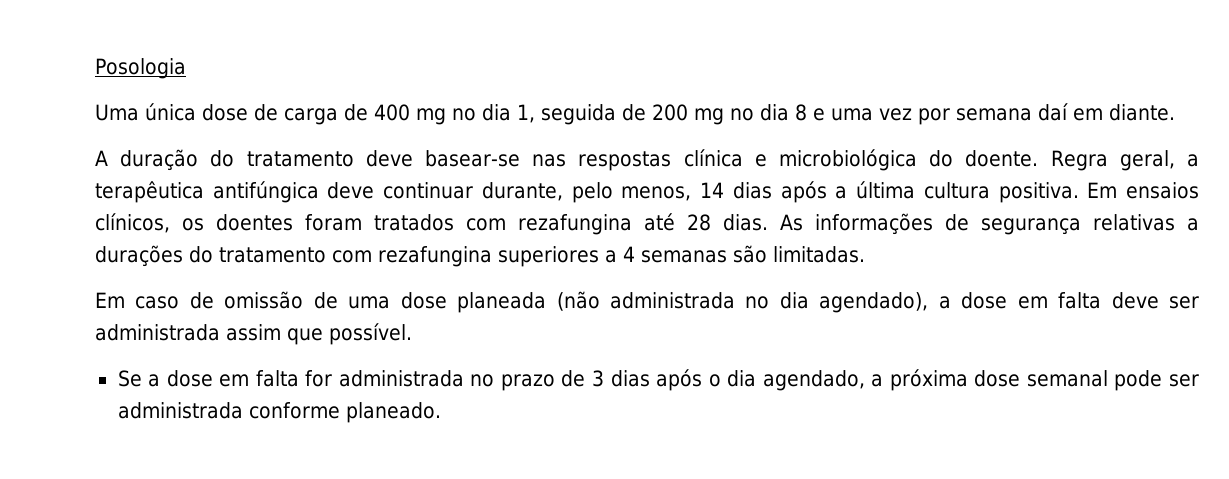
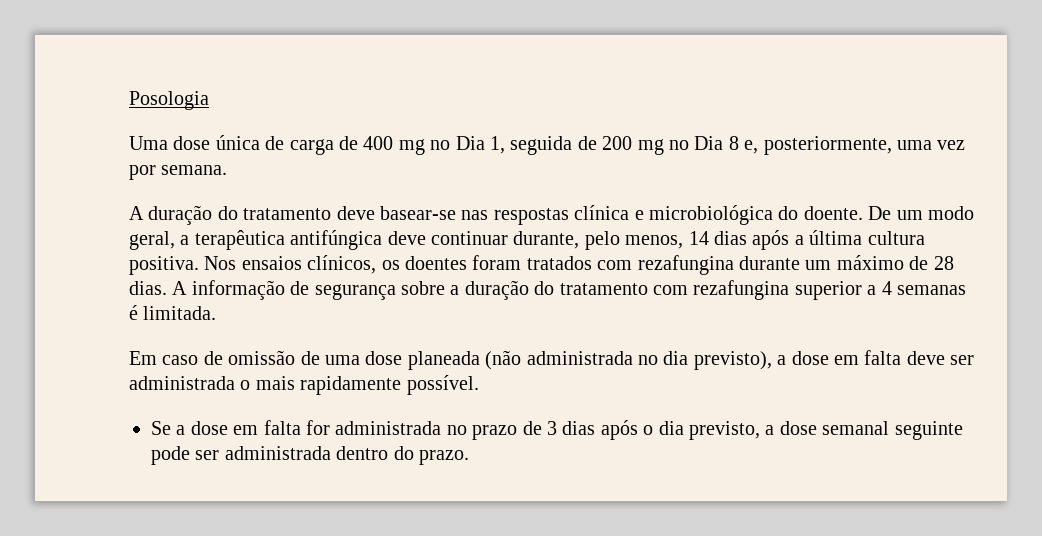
- Uma única dose de carga de 400 mg no dia 1, seguida de 200 mg no dia 8 e uma vez por semana daí em diante.
+ Uma dose única de carga de 400 mg no Dia 1, seguida de 200 mg no Dia 8 e, posteriormente, uma vez por semana.
- Regra geral, a terapêutica antifúngica deve continuar durante, pelo menos, 14 dias após a última cultura positiva.
+ De um modo geral, a terapêutica antifúngica deve continuar durante, pelo menos, 14 dias após a última cultura positiva.
- Em ensaios clínicos, os doentes foram tratados com rezafungina até 28 dias. As informações de segurança relativas a durações do tratamento com rezafungina superiores a 4 semanas são limitadas.
+ Nos ensaios clínicos, os doentes foram tratados com rezafungina durante um máximo de 28 dias. A informação de segurança sobre a duração do tratamento com rezafungina superior a 4 semanas é limitada.
- Em caso de omissão de uma dose planeada (não administrada no dia agendado), a dose em falta deve ser administrada assim que possível.
+ Em caso de omissão de uma dose planeada (não administrada no dia previsto), a dose em falta deve ser administrada o mais rapidamente possível.
- Se a dose em falta for administrada no prazo de 3 dias após o dia agendado, a próxima dose semanal pode ser administrada conforme planeado.
+ Se a dose em falta for administrada no prazo de 3 dias após o dia previsto, a dose semanal seguinte pode ser administrada dentro do prazo.

